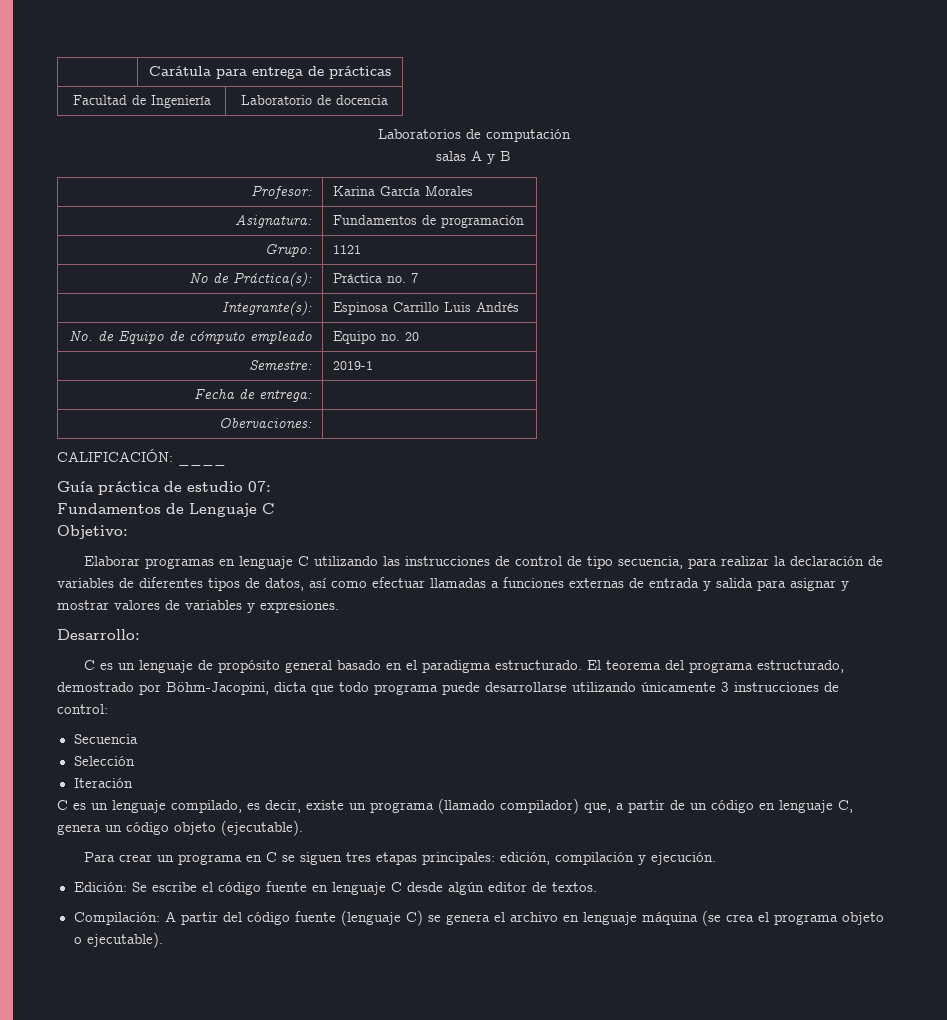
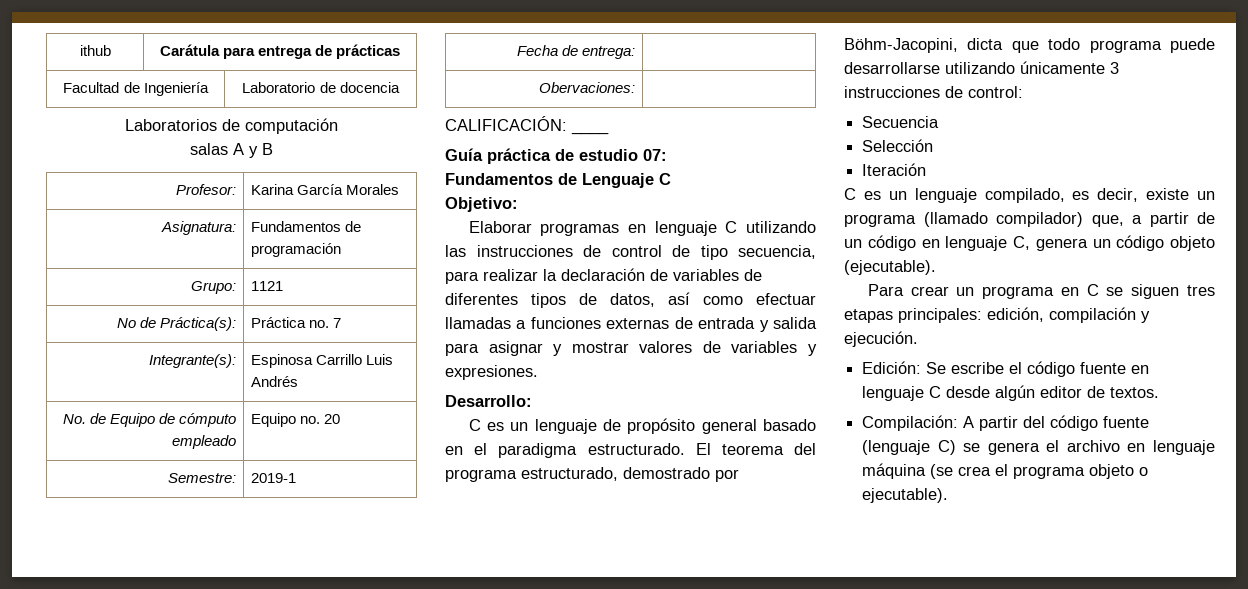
- | Carátula para entrega de prácticas
+ ithub | Carátula para entrega de prácticas

